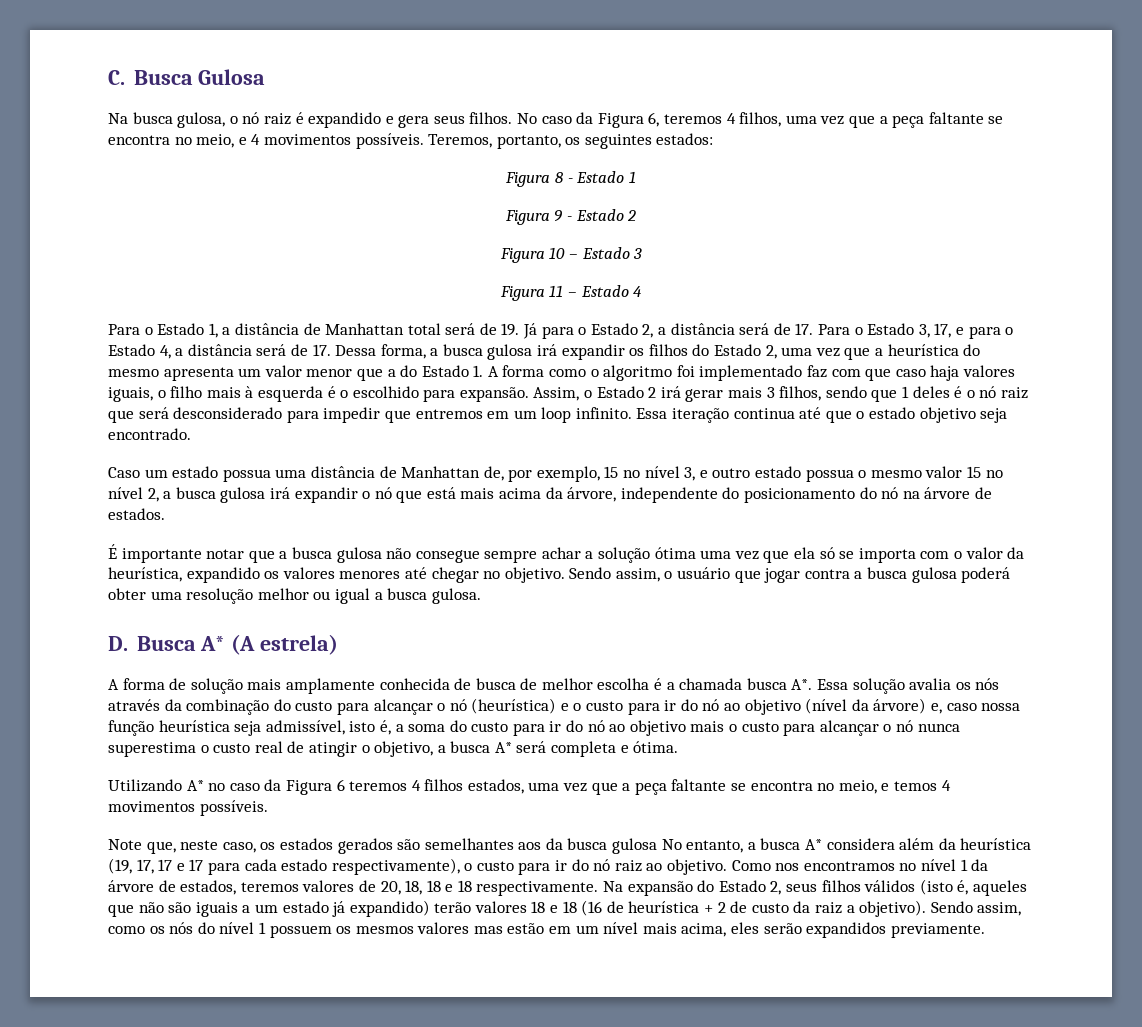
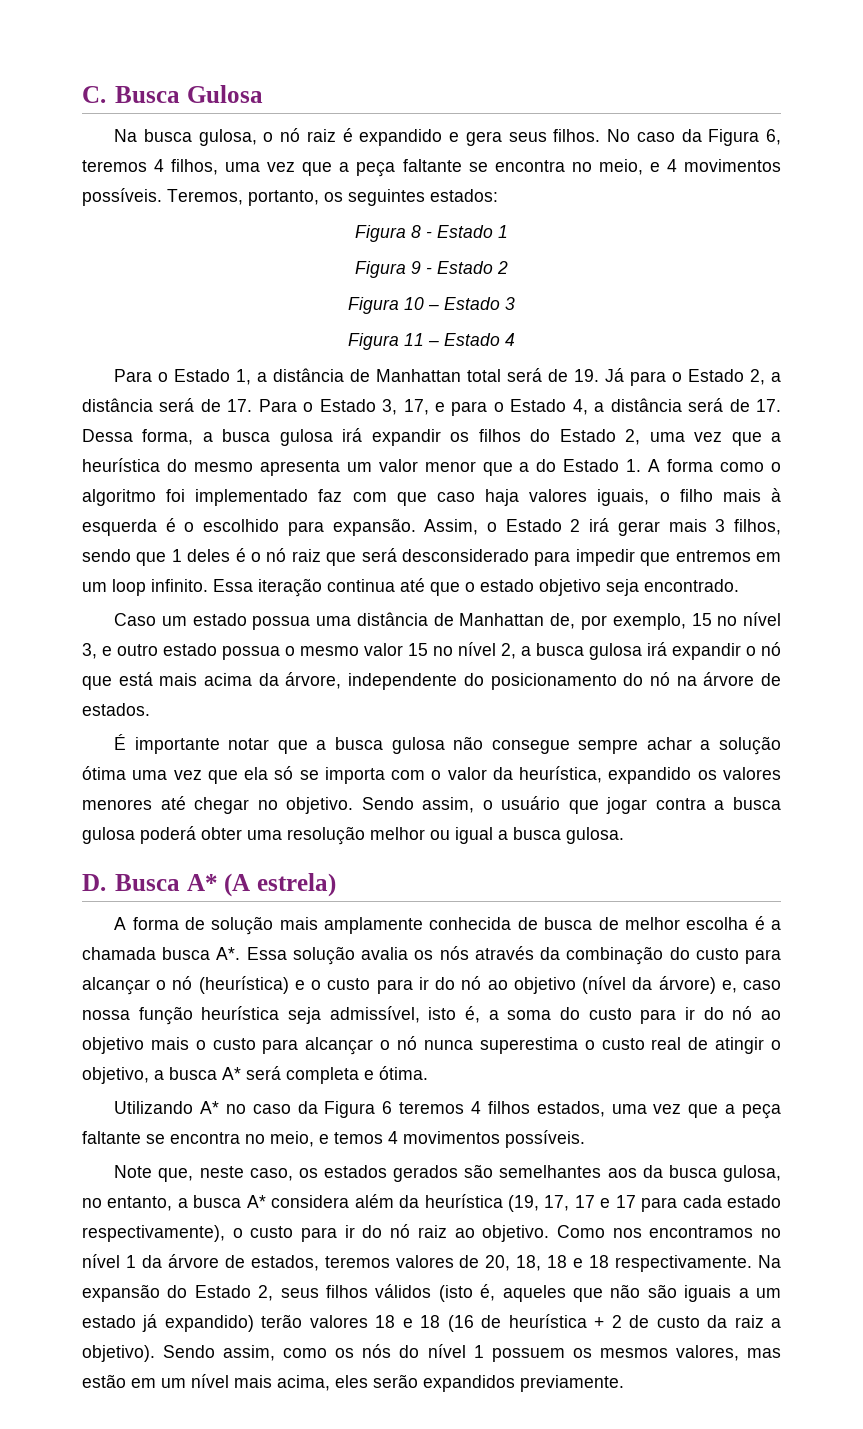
- Note que, neste caso, os estados gerados são semelhantes aos da busca gulosa No entanto, a busca A* considera além da heurística (19, 17, 17 e 17 para cada estado respectivamente), o custo para ir do nó raiz ao objetivo.
+ Note que, neste caso, os estados gerados são semelhantes aos da busca gulosa, no entanto, a busca A* considera além da heurística (19, 17, 17 e 17 para cada estado respectivamente), o custo para ir do nó raiz ao objetivo.
- Sendo assim, como os nós do nível 1 possuem os mesmos valores mas estão em um nível mais acima, eles serão expandidos previamente.
+ Sendo assim, como os nós do nível 1 possuem os mesmos valores, mas estão em um nível mais acima, eles serão expandidos previamente.

